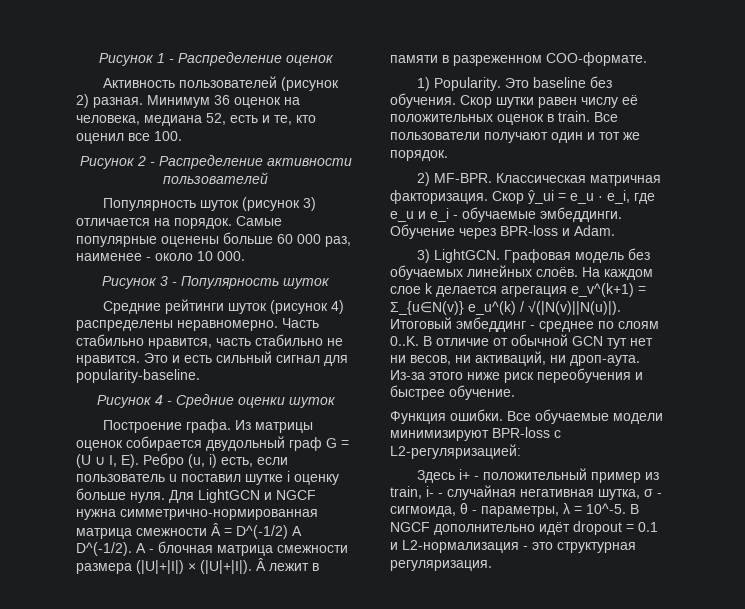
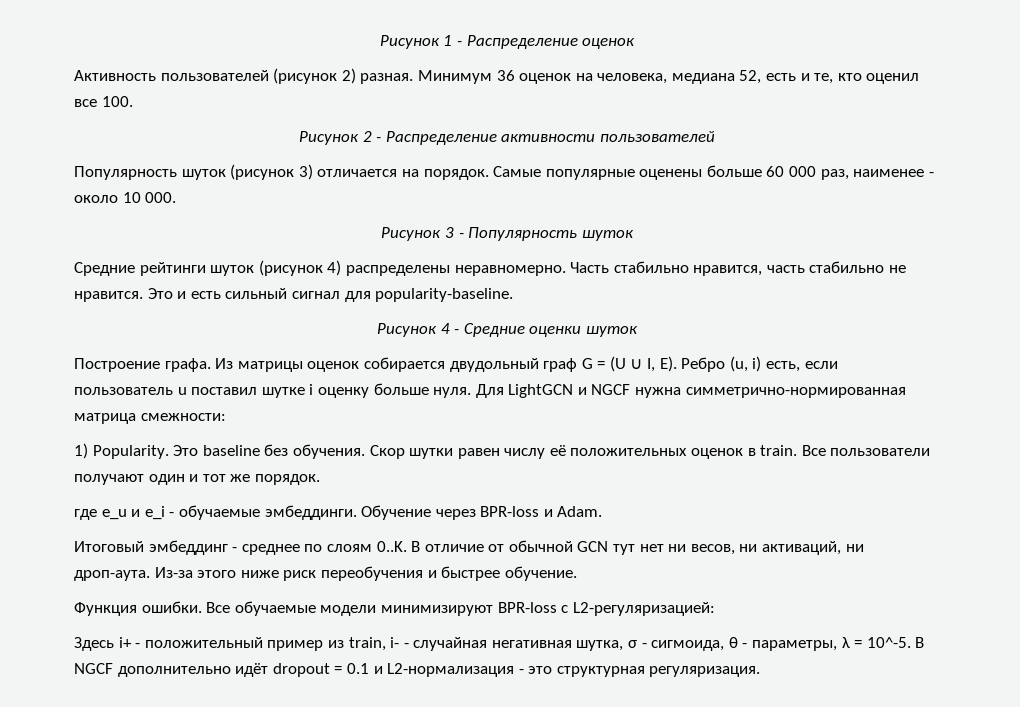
- Для LightGCN и NGCF нужна симметрично-нормированная матрица смежности Â = D^(-1/2) A D^(-1/2). A - блочная матрица смежности размера (|U|+|I|) × (|U|+|I|). Â лежит в памяти в разреженном COO-формате.
+ Для LightGCN и NGCF нужна симметрично-нормированная матрица смежности:
- 2) MF-BPR. Классическая матричная факторизация. Скор ŷ_ui = e_u · e_i, где e_u и e_i - обучаемые эмбеддинги.
+ где e_u и e_i - обучаемые эмбеддинги.
- 3) LightGCN. Графовая модель без обучаемых линейных слоёв. На каждом слое k делается агрегация e_v^(k+1) = Σ_{u∈N(v)} e_u^(k) / √(|N(v)||N(u)|).

